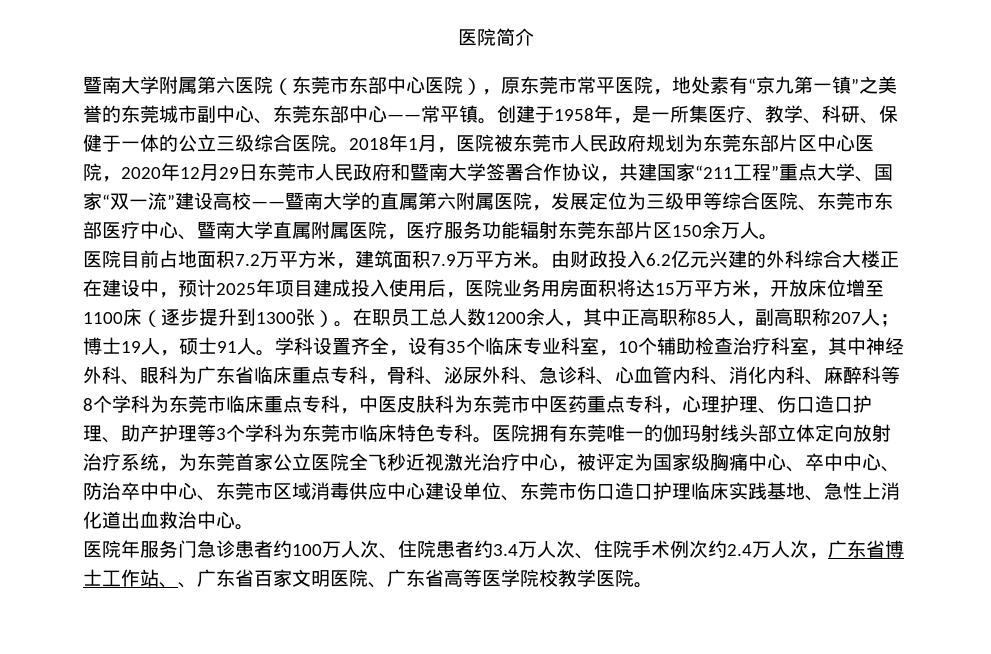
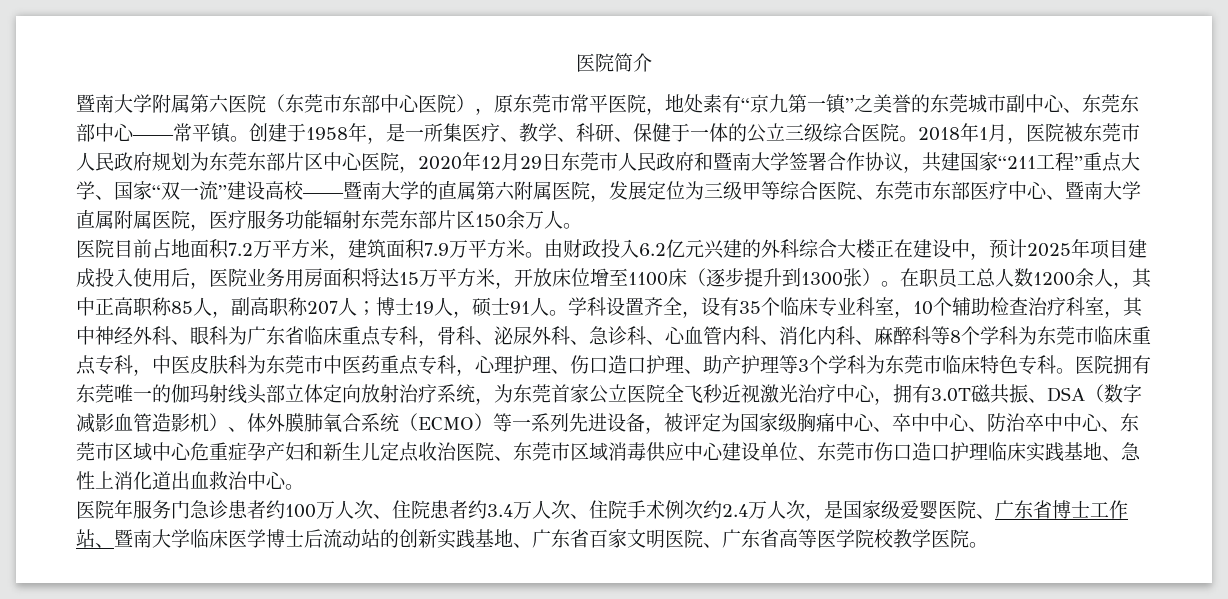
- 医院拥有东莞唯一的伽玛射线头部立体定向放射治疗系统，为东莞首家公立医院全飞秒近视激光治疗中心，被评定为国家级胸痛中心、卒中中心、防治卒中中心、东莞市区域消毒供应中心建设单位、东莞市伤口造口护理临床实践基地、急性上消化道出血救治中心。
+ 医院拥有东莞唯一的伽玛射线头部立体定向放射治疗系统，为东莞首家公立医院全飞秒近视激光治疗中心，拥有3.0T磁共振、DSA（数字减影血管造影机）、体外膜肺氧合系统（ECMO）等一系列先进设备，被评定为国家级胸痛中心、卒中中心、防治卒中中心、东莞市区域中心危重症孕产妇和新生儿定点收治医院、东莞市区域消毒供应中心建设单位、东莞市伤口造口护理临床实践基地、急性上消化道出血救治中心。
- 医院年服务门急诊患者约100万人次、住院患者约3.4万人次、住院手术例次约2.4万人次，广东省博士工作站、、广东省百家文明医院、广东省高等医学院校教学医院。
+ 医院年服务门急诊患者约100万人次、住院患者约3.4万人次、住院手术例次约2.4万人次，是国家级爱婴医院、广东省博士工作站、暨南大学临床医学博士后流动站的创新实践基地、广东省百家文明医院、广东省高等医学院校教学医院。

